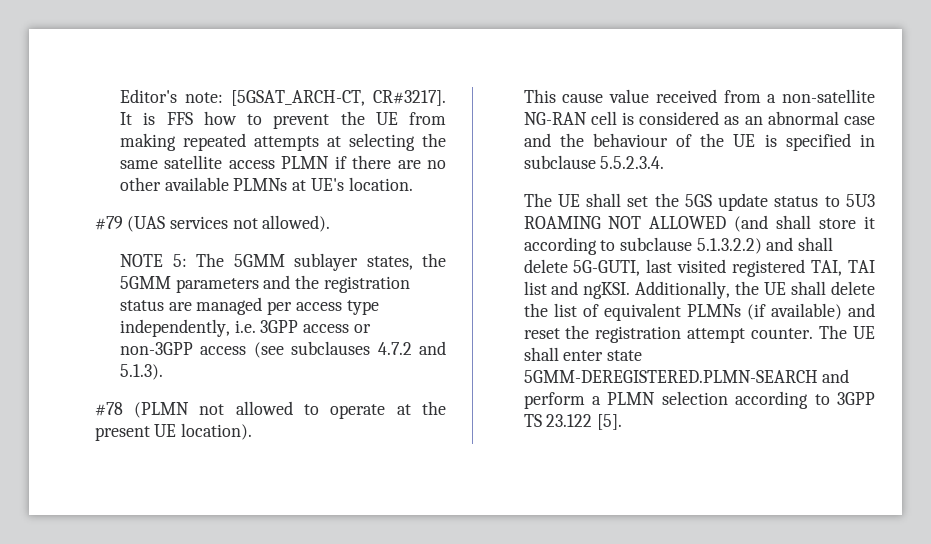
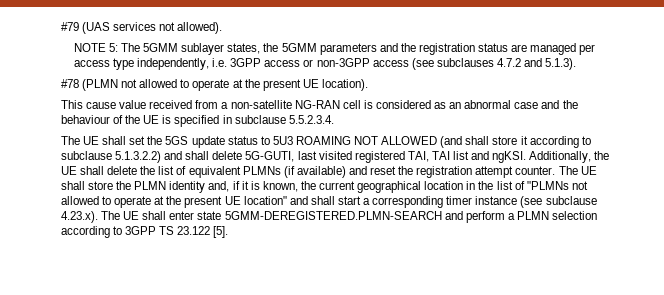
- Editor's note: [5GSAT_ARCH-CT, CR#3217]. It is FFS how to prevent the UE from making repeated attempts at selecting the same satellite access PLMN if there are no other available PLMNs at UE's location.
- The UE shall enter state 5GMM-DEREGISTERED.PLMN-SEARCH and perform a PLMN selection according to 3GPP TS 23.122 [5].
+ The UE shall store the PLMN identity and, if it is known, the current geographical location in the list of "PLMNs not allowed to operate at the present UE location" and shall start a corresponding timer instance (see subclause 4.23.x). The UE shall enter state 5GMM-DEREGISTERED.PLMN-SEARCH and perform a PLMN selection according to 3GPP TS 23.122 [5].

